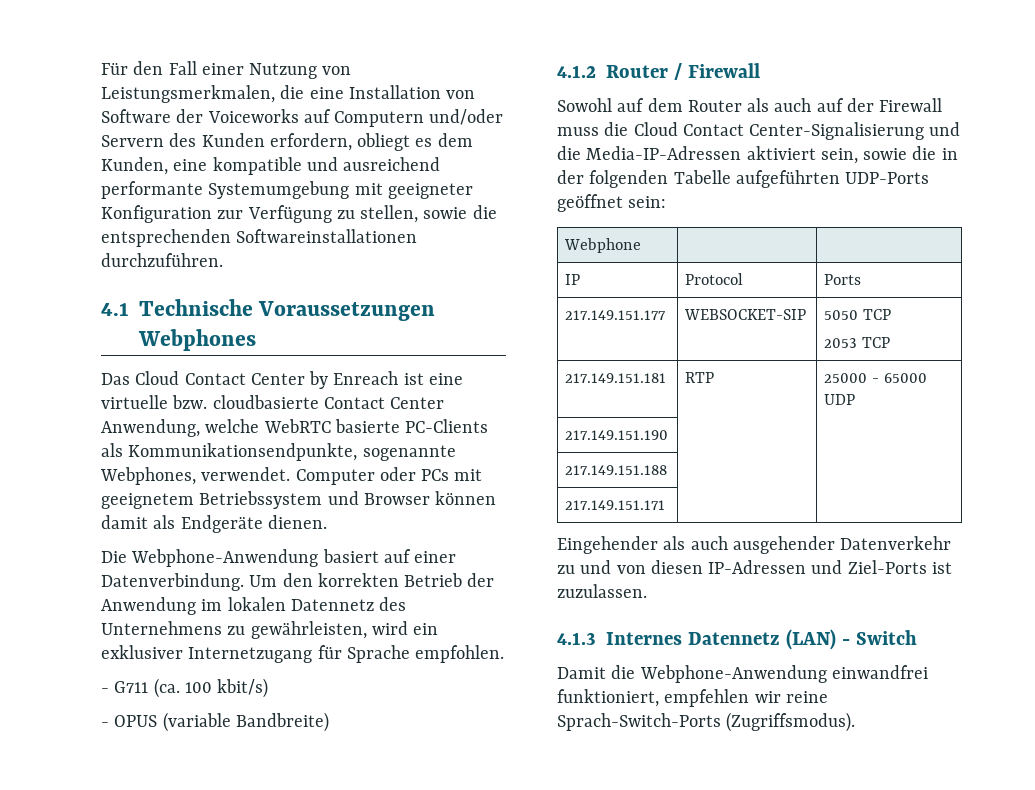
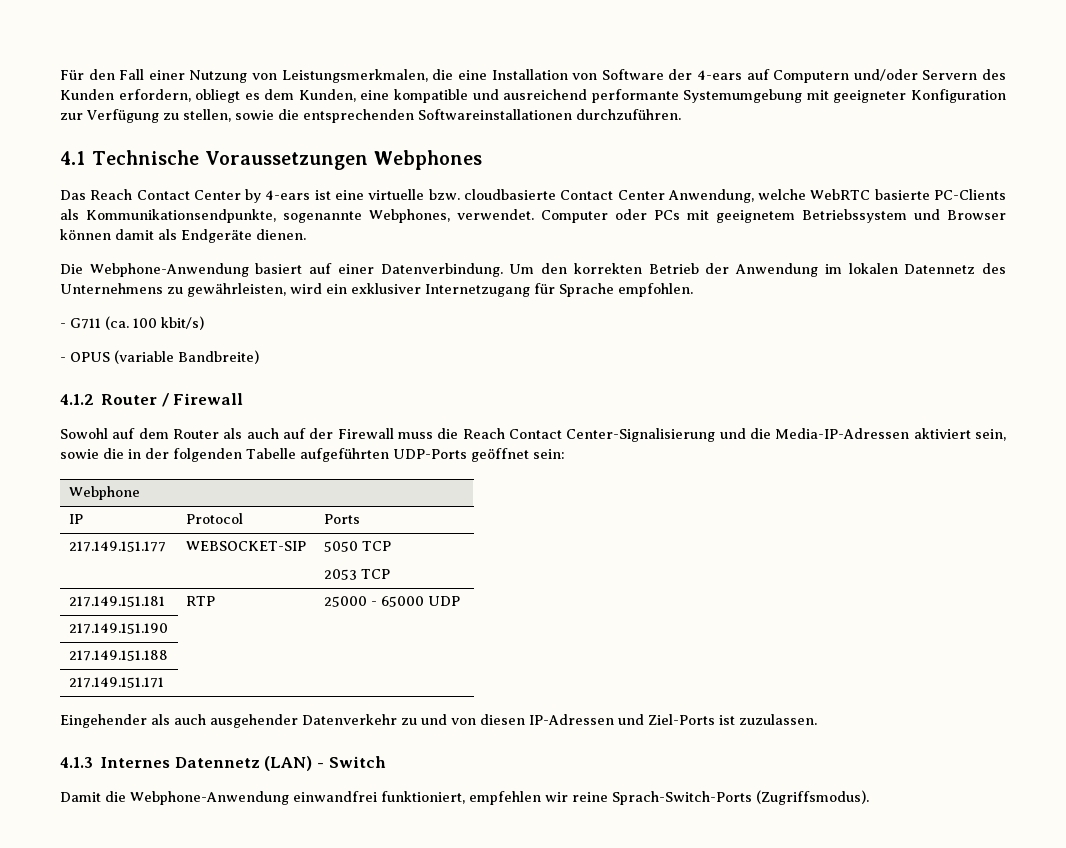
- Für den Fall einer Nutzung von Leistungsmerkmalen, die eine Installation von Software der Voiceworks auf Computern und/oder Servern des Kunden erfordern, obliegt es dem Kunden, eine kompatible und ausreichend performante Systemumgebung mit geeigneter Konfiguration zur Verfügung zu stellen, sowie die entsprechenden Softwareinstallationen durchzuführen.
+ Für den Fall einer Nutzung von Leistungsmerkmalen, die eine Installation von Software der 4-ears auf Computern und/oder Servern des Kunden erfordern, obliegt es dem Kunden, eine kompatible und ausreichend performante Systemumgebung mit geeigneter Konfiguration zur Verfügung zu stellen, sowie die entsprechenden Softwareinstallationen durchzuführen.
- Das Cloud Contact Center by Enreach ist eine virtuelle bzw. cloudbasierte Contact Center Anwendung, welche WebRTC basierte PC-Clients als Kommunikationsendpunkte, sogenannte Webphones, verwendet.
+ Das Reach Contact Center by 4-ears ist eine virtuelle bzw. cloudbasierte Contact Center Anwendung, welche WebRTC basierte PC-Clients als Kommunikationsendpunkte, sogenannte Webphones, verwendet.
- Sowohl auf dem Router als auch auf der Firewall muss die Cloud Contact Center-Signalisierung und die Media-IP-Adressen aktiviert sein, sowie die in der folgenden Tabelle aufgeführten UDP-Ports geöffnet sein:
+ Sowohl auf dem Router als auch auf der Firewall muss die Reach Contact Center-Signalisierung und die Media-IP-Adressen aktiviert sein, sowie die in der folgenden Tabelle aufgeführten UDP-Ports geöffnet sein:

